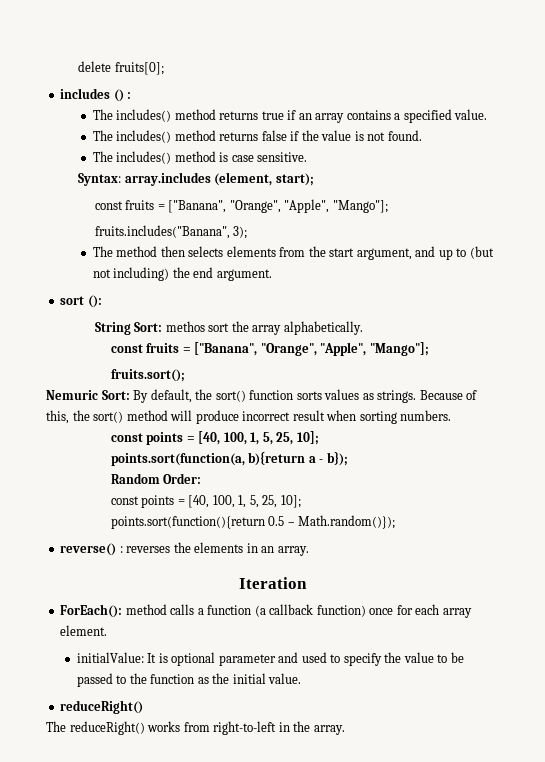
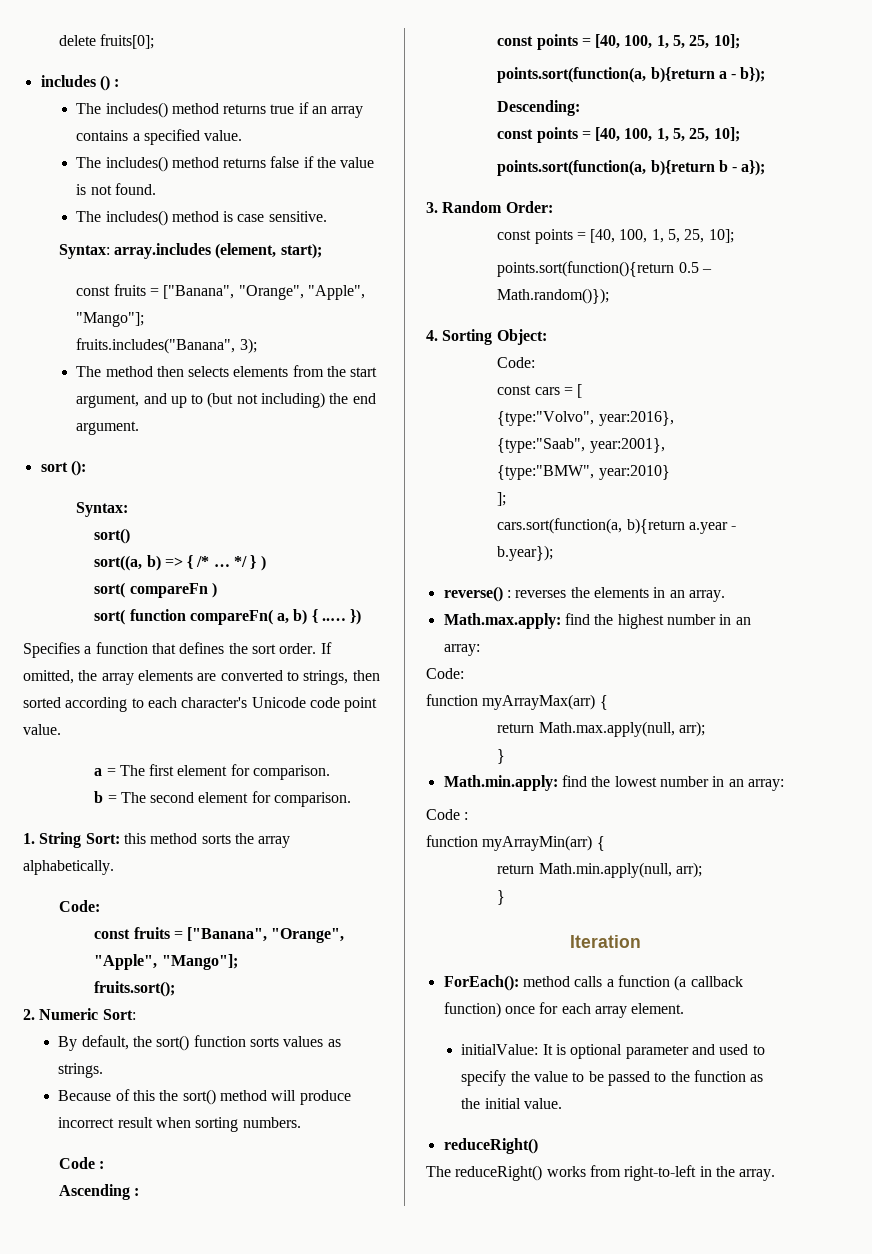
  sort ():
- String Sort: methos sort the array alphabetically.
+ Syntax:
+ sort()
+ sort((a, b) => { /* … */ } )
+ sort( compareFn )
+ sort( function compareFn( a, b) { ..… })
+ Specifies a function that defines the sort order. If omitted, the array elements are converted to strings, then sorted according to each character's Unicode code point value.
+ a = The first element for comparison.
+ b = The second element for comparison.
+ 1. String Sort: this method sorts the array alphabetically.
+ Code:
- Nemuric Sort: By default, the sort() function sorts values as strings. Because of this, the sort() method will produce incorrect result when sorting numbers.
+ 2. Numeric Sort:
+ By default, the sort() function sorts values as strings.
+ Because of this the sort() method will produce incorrect result when sorting numbers.
+ Code :
+ Ascending :
- Random Order:
+ Descending:
+ const points = [40, 100, 1, 5, 25, 10];
+ points.sort(function(a, b){return b - a});
+ 3. Random Order:
+ 4. Sorting Object:
+ Code:
+ const cars = [
+ {type:"Volvo", year:2016},
+ {type:"Saab", year:2001},
+ {type:"BMW", year:2010}
+ ];
+ cars.sort(function(a, b){return a.year - b.year});
+ Math.max.apply: find the highest number in an array:
+ Code:
+ function myArrayMax(arr) {
+ return Math.max.apply(null, arr);
+ }
+ Math.min.apply: find the lowest number in an array:
+ Code :
+ function myArrayMin(arr) {
+ return Math.min.apply(null, arr);
+ }

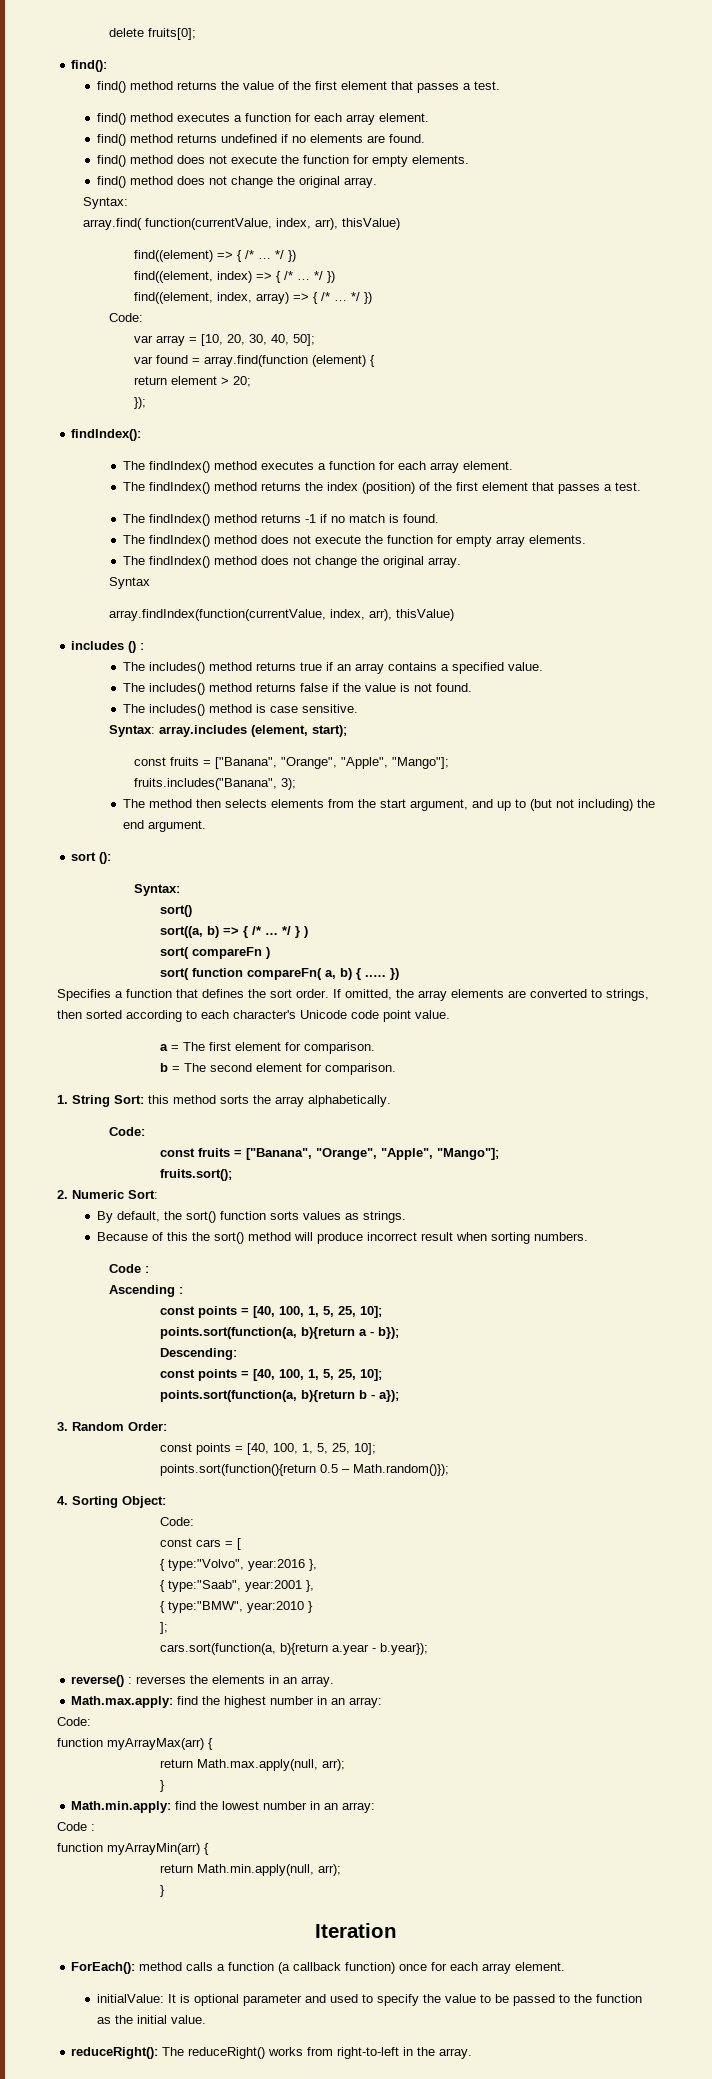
+ find():
+ find() method returns the value of the first element that passes a test.
+ find() method executes a function for each array element.
+ find() method returns undefined if no elements are found.
+ find() method does not execute the function for empty elements.
+ find() method does not change the original array.
+ Syntax:
+ array.find( function(currentValue, index, arr), thisValue)
+ find((element) => { /* … */ })
+ find((element, index) => { /* … */ })
+ find((element, index, array) => { /* … */ })
+ Code:
+ var array = [10, 20, 30, 40, 50];
+ var found = array.find(function (element) {
+ return element > 20;
+ });
+ findIndex():
+ The findIndex() method executes a function for each array element.
+ The findIndex() method returns the index (position) of the first element that passes a test.
+ The findIndex() method returns -1 if no match is found.
+ The findIndex() method does not execute the function for empty array elements.
+ The findIndex() method does not change the original array.
+ Syntax
+ array.findIndex(function(currentValue, index, arr), thisValue)
- {type:"Volvo", year:2016},
- {type:"Saab", year:2001},
- {type:"BMW", year:2010}
+ { type:"Volvo", year:2016 },
+ { type:"Saab", year:2001 },
+ { type:"BMW", year:2010 }
  initialValue: It is optional parameter and used to specify the value to be passed to the function as the initial value.
- reduceRight()
- The reduceRight() works from right-to-left in the array.
+ reduceRight(): The reduceRight() works from right-to-left in the array.

